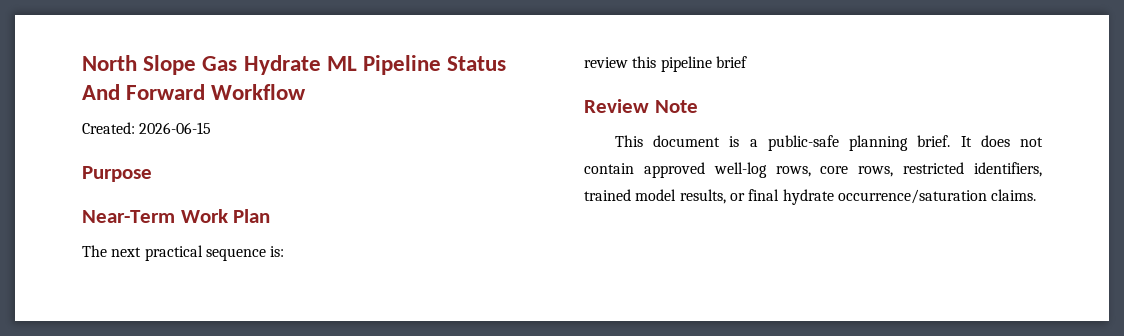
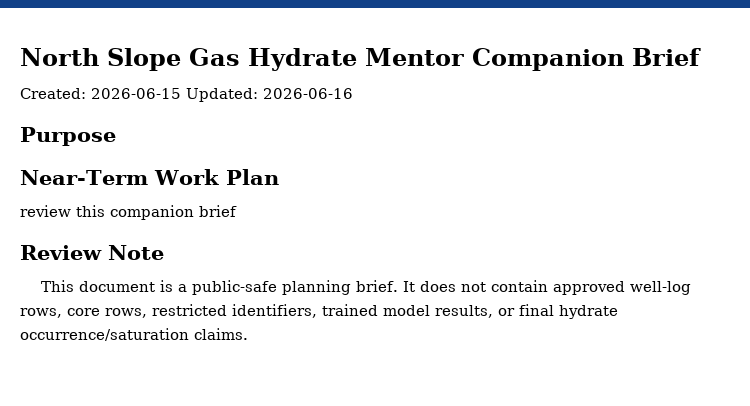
- North Slope Gas Hydrate ML Pipeline Status And Forward Workflow
+ North Slope Gas Hydrate Mentor Companion Brief
- Created: 2026-06-15
+ Created: 2026-06-15 Updated: 2026-06-16
- The next practical sequence is:
- review this pipeline brief
+ review this companion brief

